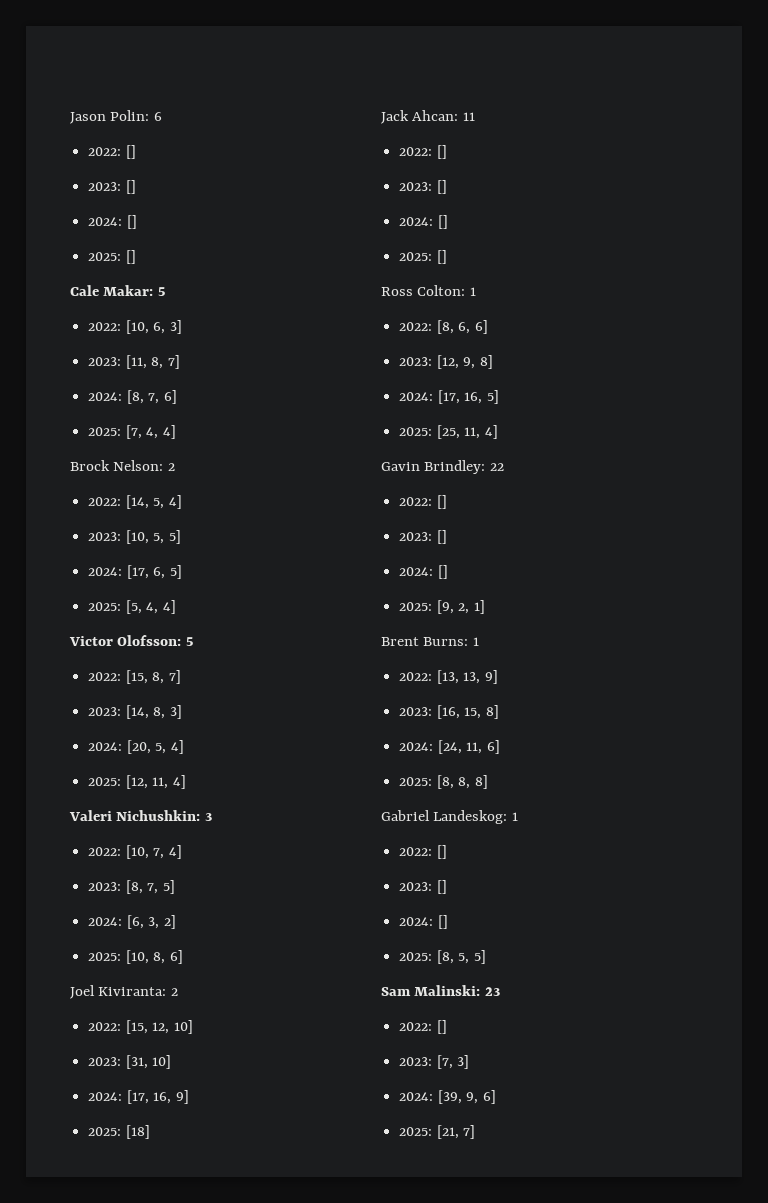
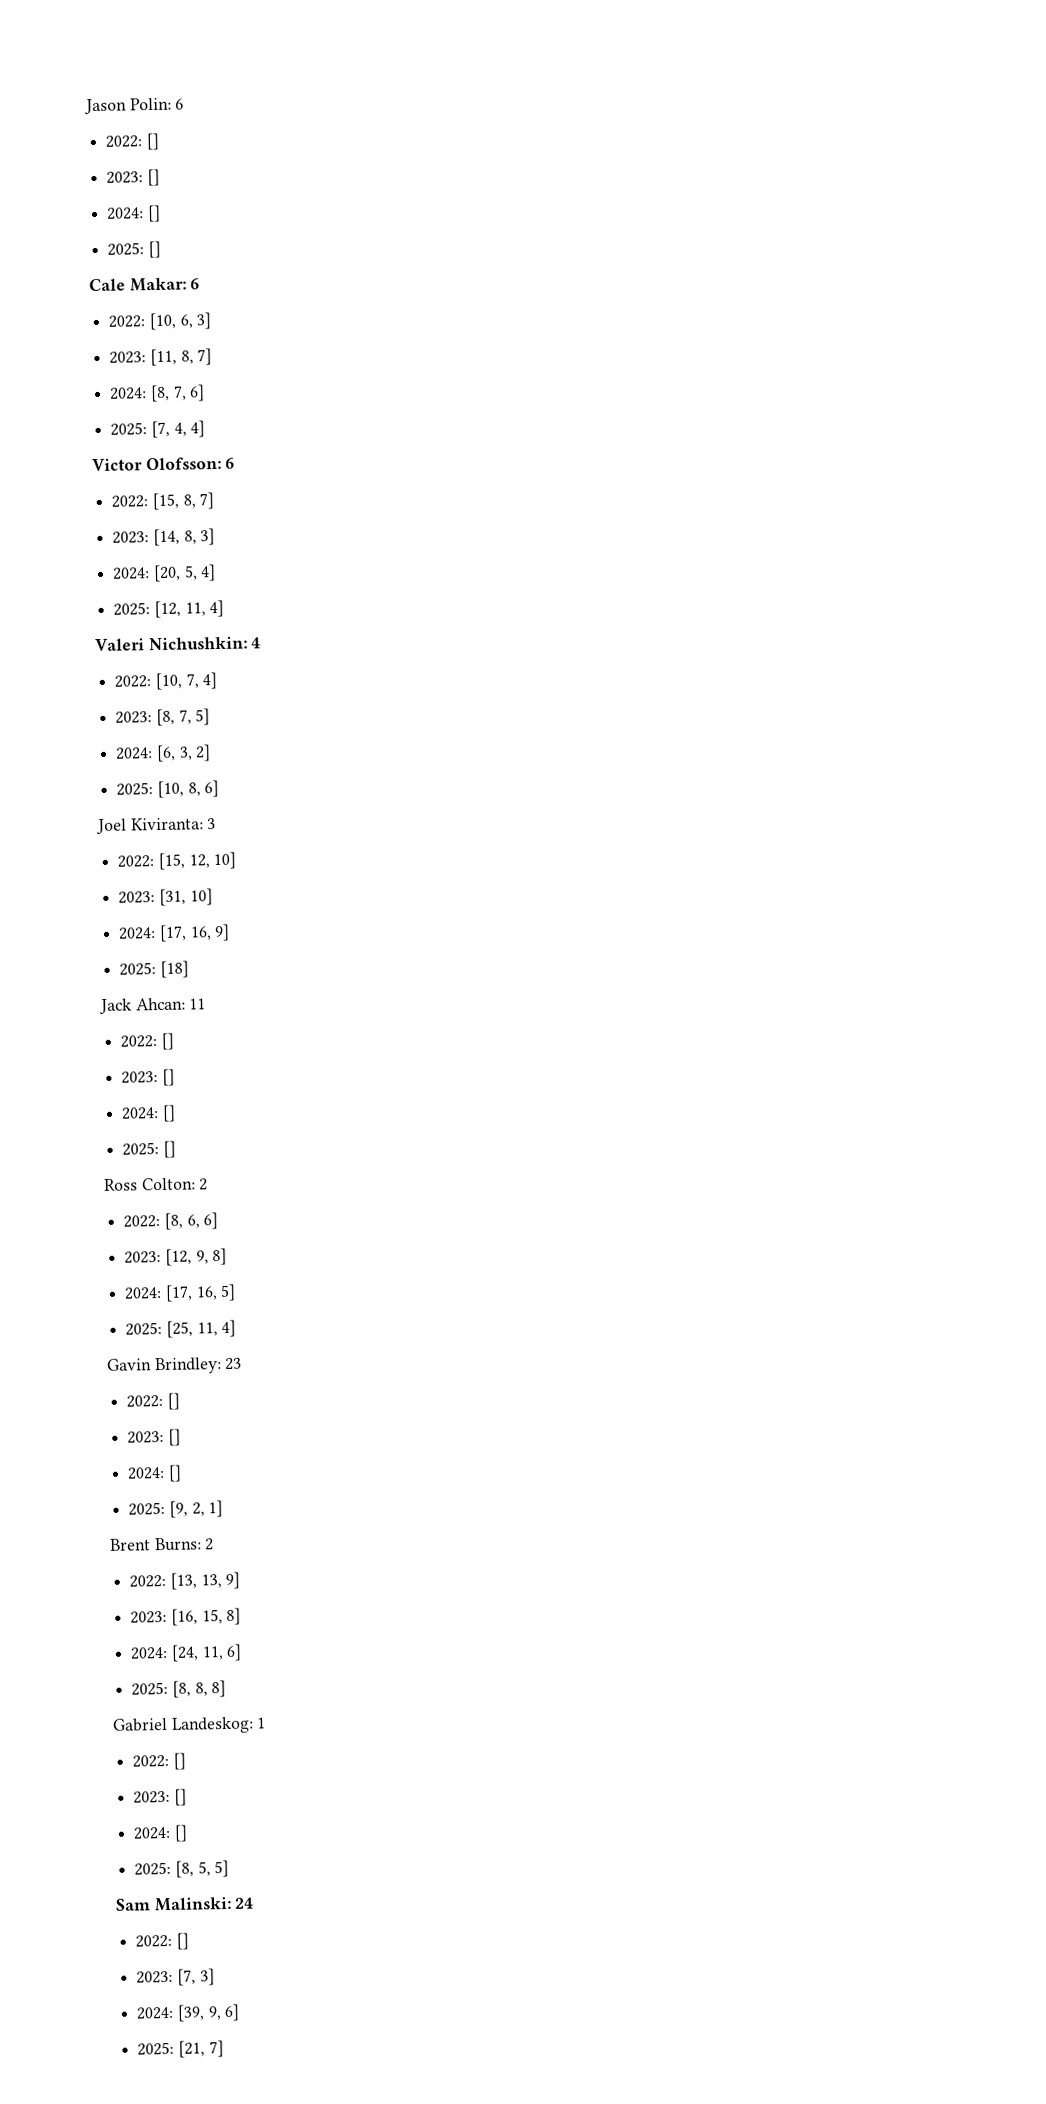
- Cale Makar: 5
+ Cale Makar: 6
- Brock Nelson: 2
- 2022: [14, 5, 4]
- 2023: [10, 5, 5]
- 2024: [17, 6, 5]
- 2025: [5, 4, 4]
- Victor Olofsson: 5
+ Victor Olofsson: 6
- Valeri Nichushkin: 3
+ Valeri Nichushkin: 4
- Joel Kiviranta: 2
+ Joel Kiviranta: 3
- Ross Colton: 1
+ Ross Colton: 2
- Gavin Brindley: 22
+ Gavin Brindley: 23
- Brent Burns: 1
+ Brent Burns: 2
- Sam Malinski: 23
+ Sam Malinski: 24

